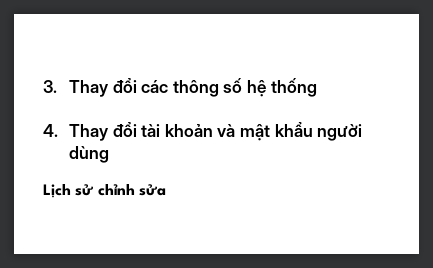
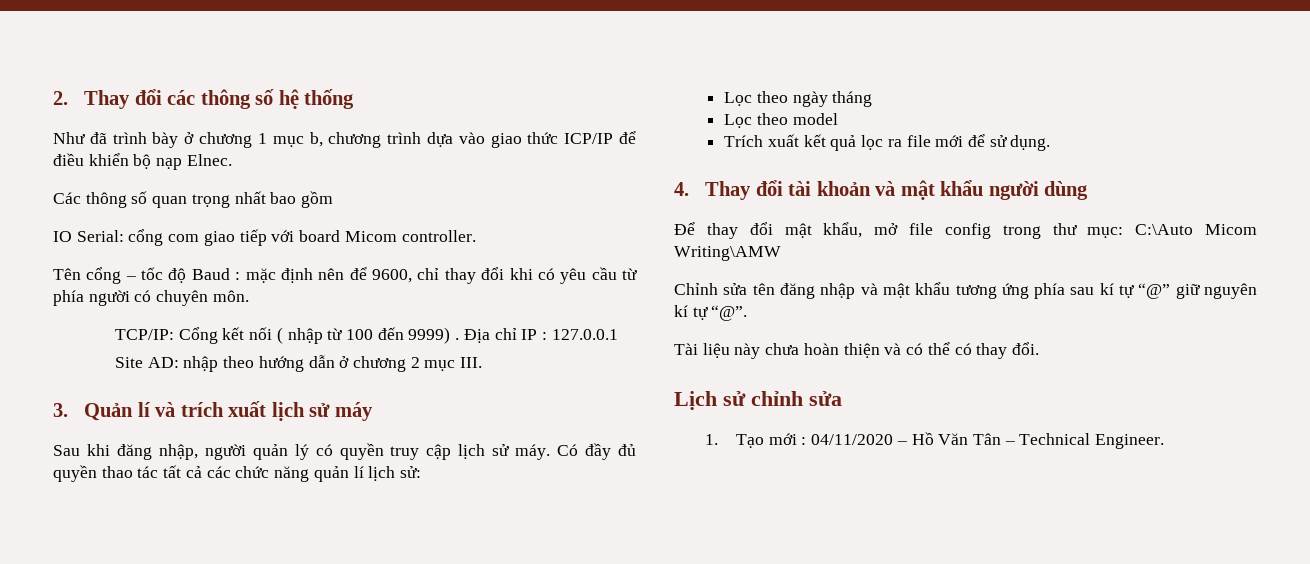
- 3. Thay đổi các thông số hệ thống
+ 2. Thay đổi các thông số hệ thống
+ Như đã trình bày ở chương 1 mục b, chương trình dựa vào giao thức ICP/IP để điều khiển bộ nạp Elnec.
+ Các thông số quan trọng nhất bao gồm
+ IO Serial: cổng com giao tiếp với board Micom controller.
+ Tên cổng – tốc độ Baud : mặc định nên để 9600, chỉ thay đổi khi có yêu cầu từ phía người có chuyên môn.
+ TCP/IP: Cổng kết nối ( nhập từ 100 đến 9999) . Địa chỉ IP : 127.0.0.1
+ Site AD: nhập theo hướng dẫn ở chương 2 mục III.
+ 3. Quản lí và trích xuất lịch sử máy
+ Sau khi đăng nhập, người quản lý có quyền truy cập lịch sử máy. Có đầy đủ quyền thao tác tất cả các chức năng quản lí lịch sử:
+ Lọc theo ngày tháng
+ Lọc theo model
+ Trích xuất kết quả lọc ra file mới để sử dụng.
+ Để thay đổi mật khẩu, mở file config trong thư mục: C:\Auto Micom Writing\AMW
+ Chỉnh sửa tên đăng nhập và mật khẩu tương ứng phía sau kí tự “@” giữ nguyên kí tự “@”.
+ Tài liệu này chưa hoàn thiện và có thể có thay đổi.
  Lịch sử chỉnh sửa
+ 1. Tạo mới : 04/11/2020 – Hồ Văn Tân – Technical Engineer.

